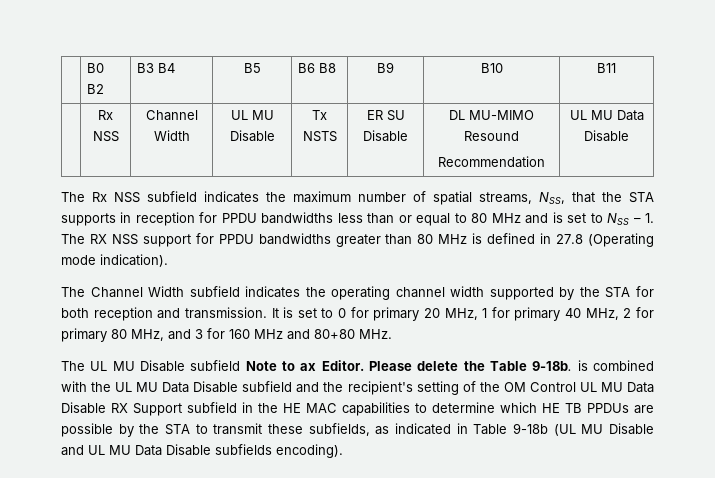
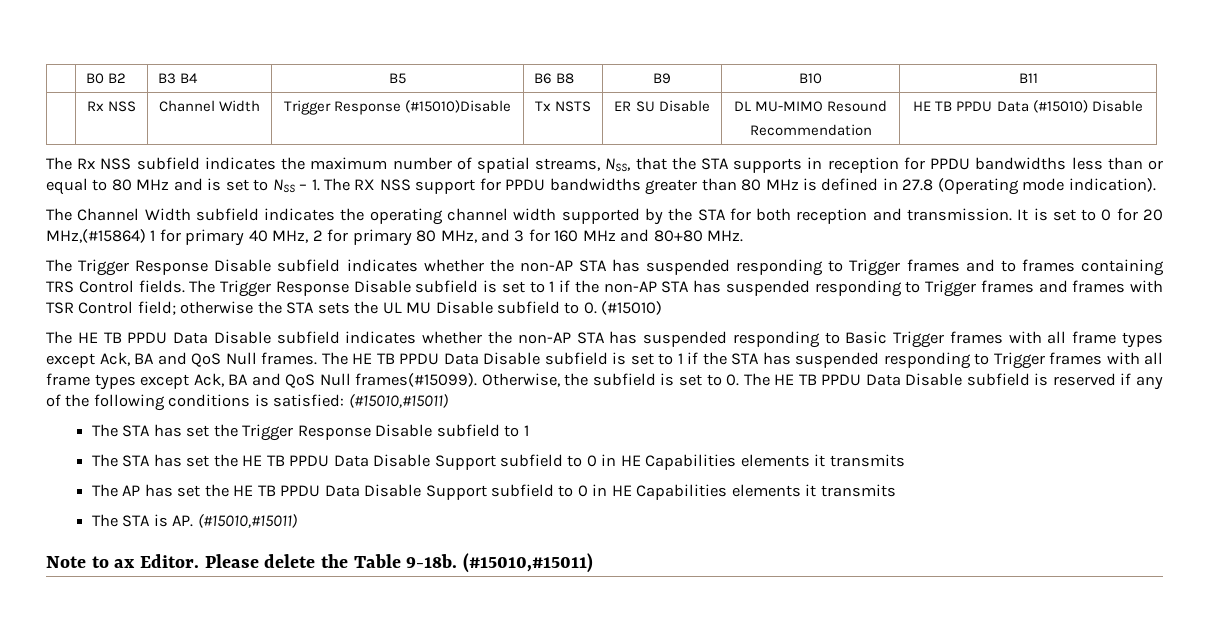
- | Rx NSS | Channel Width | UL MU Disable | Tx NSTS | ER SU Disable | DL MU-MIMO Resound
- Recommendation | UL MU Data Disable
+ | Rx NSS | Channel Width | Trigger Response (#15010)Disable | Tx NSTS | ER SU Disable | DL MU-MIMO Resound
+ Recommendation | HE TB PPDU Data (#15010) Disable
- It is set to 0 for primary 20 MHz, 1 for primary 40 MHz, 2 for primary 80 MHz, and 3 for 160 MHz and 80+80 MHz.
+ It is set to 0 for 20 MHz,(#15864) 1 for primary 40 MHz, 2 for primary 80 MHz, and 3 for 160 MHz and 80+80 MHz.
- The UL MU Disable subfield Note to ax Editor.
+ The Trigger Response Disable subfield indicates whether the non-AP STA has suspended responding to Trigger frames and to frames containing TRS Control fields. The Trigger Response Disable subfield is set to 1 if the non-AP STA has suspended responding to Trigger frames and frames with TSR Control field; otherwise the STA sets the UL MU Disable subfield to 0. (#15010)
+ The HE TB PPDU Data Disable subfield indicates whether the non-AP STA has suspended responding to Basic Trigger frames with all frame types except Ack, BA and QoS Null frames. The HE TB PPDU Data Disable subfield is set to 1 if the STA has suspended responding to Trigger frames with all frame types except Ack, BA and QoS Null frames(#15099). Otherwise, the subfield is set to 0. The HE TB PPDU Data Disable subfield is reserved if any of the following conditions is satisfied: (#15010,#15011)
+ The STA has set the Trigger Response Disable subfield to 1
+ The STA has set the HE TB PPDU Data Disable Support subfield to 0 in HE Capabilities elements it transmits
+ The AP has set the HE TB PPDU Data Disable Support subfield to 0 in HE Capabilities elements it transmits
+ The STA is AP. (#15010,#15011)
+ Note to ax Editor.
- Please delete the Table 9-18b. is combined with the UL MU Data Disable subfield and the recipient's setting of the OM Control UL MU Data Disable RX Support subfield in the HE MAC capabilities to determine which HE TB PPDUs are possible by the STA to transmit these subfields, as indicated in Table 9-18b (UL MU Disable and UL MU Data Disable subfields encoding).
+ Please delete the Table 9-18b. (#15010,#15011)

